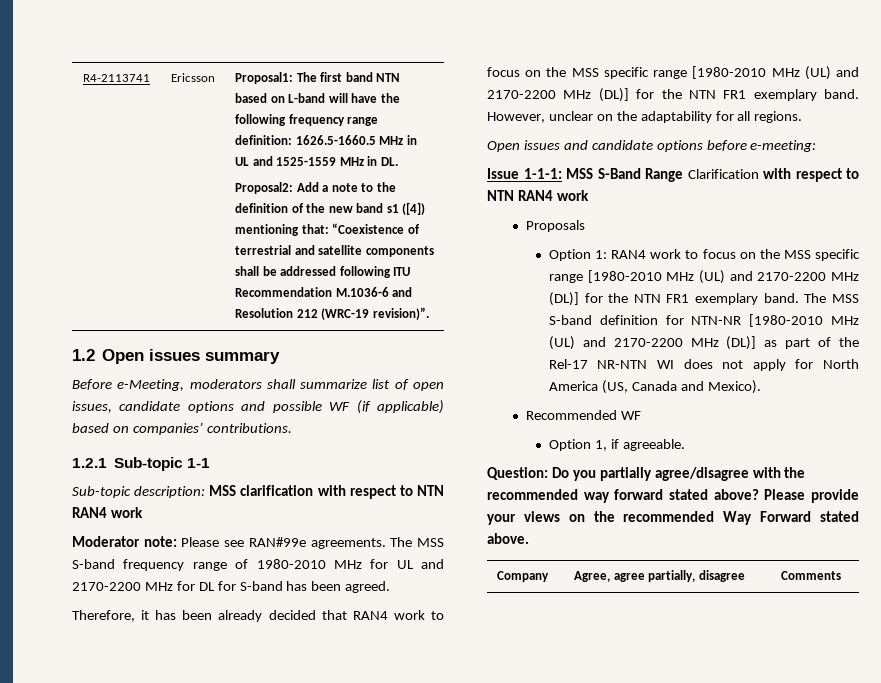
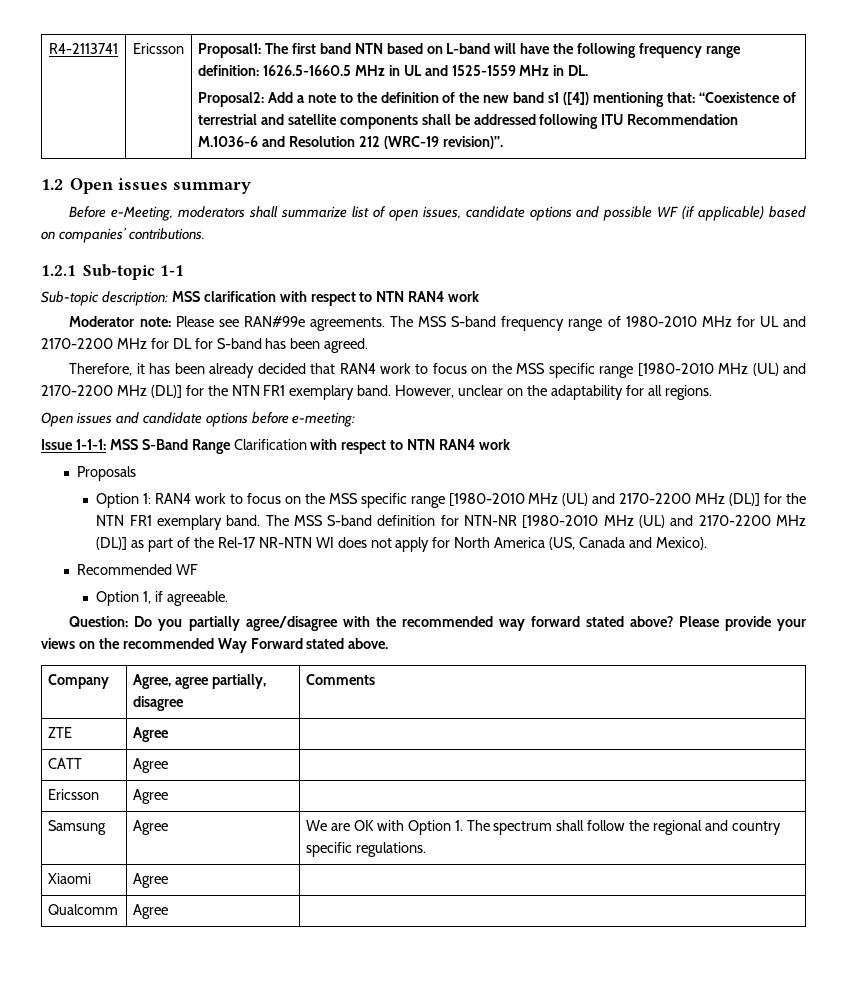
+ ZTE | Agree |
+ CATT | Agree |
+ Ericsson | Agree |
+ Samsung | Agree | We are OK with Option 1. The spectrum shall follow the regional and country specific regulations.
+ Xiaomi | Agree |
+ Qualcomm | Agree |

